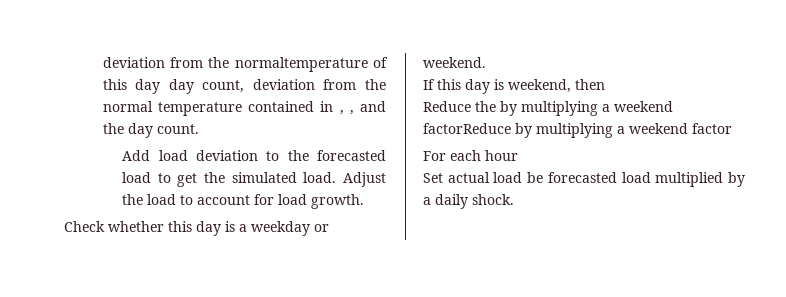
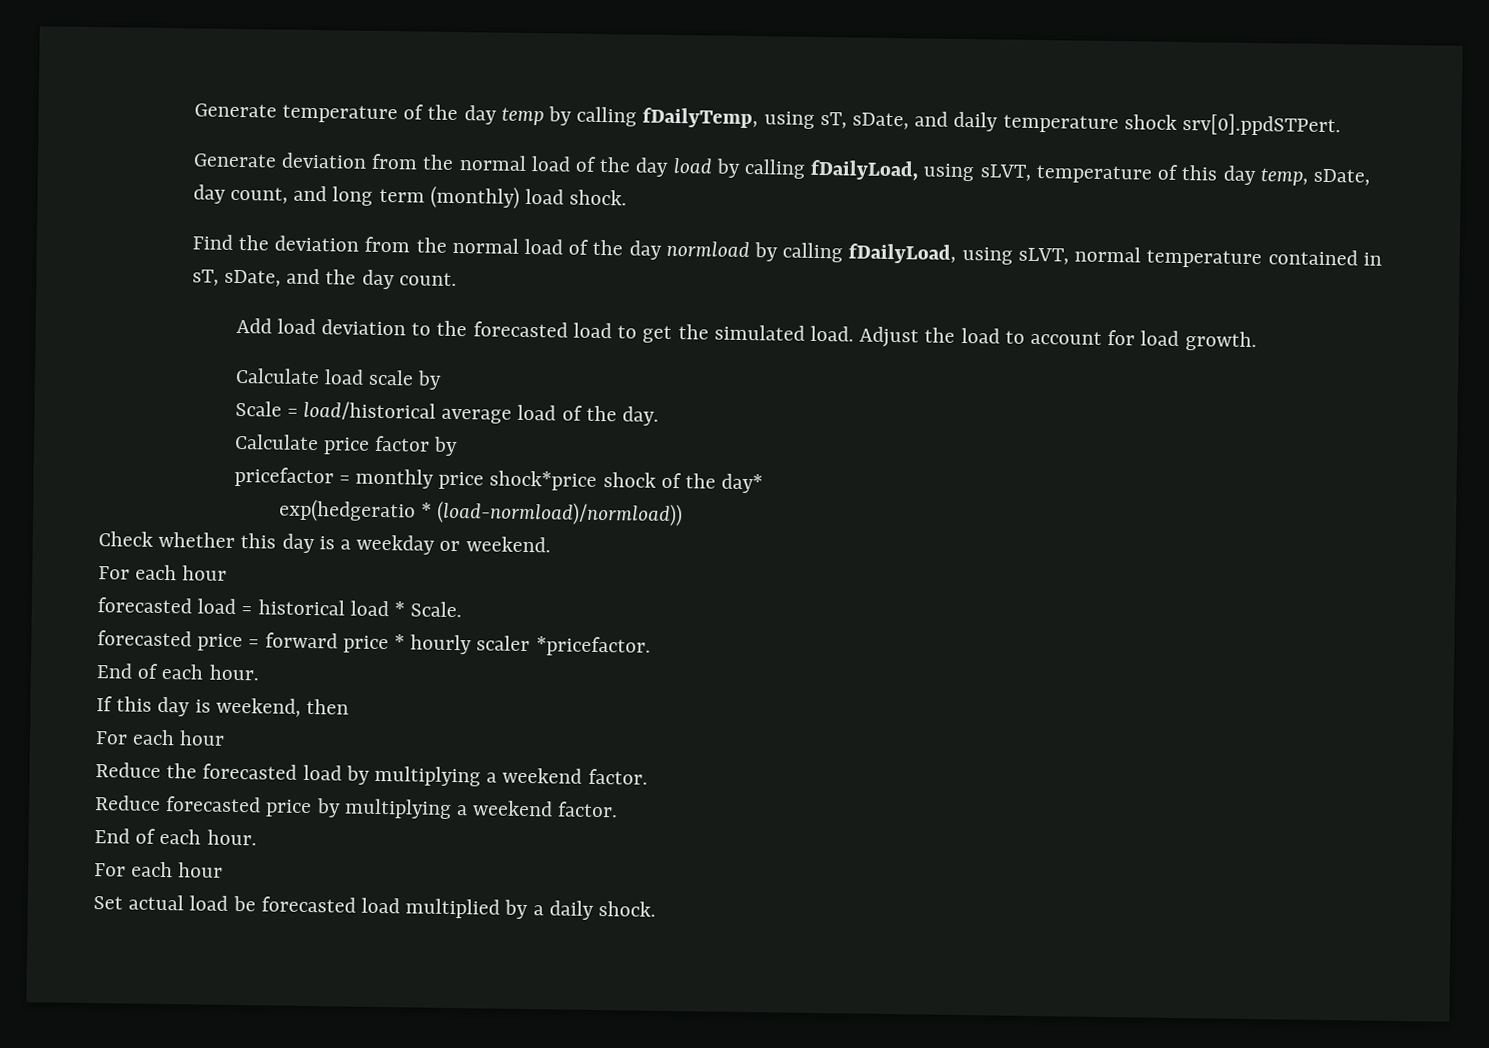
- deviation from the normaltemperature of this day day count, deviation from the normal temperature contained in , , and the day count.
+ Generate temperature of the day temp by calling fDailyTemp, using sT, sDate, and daily temperature shock srv[0].ppdSTPert.
+ Generate deviation from the normal load of the day load by calling fDailyLoad, using sLVT, temperature of this day temp, sDate, day count, and long term (monthly) load shock.
+ Find the deviation from the normal load of the day normload by calling fDailyLoad, using sLVT, normal temperature contained in sT, sDate, and the day count.
+ Calculate load scale by
+ Scale = load/historical average load of the day.
+ Calculate price factor by
+ pricefactor = monthly price shock*price shock of the day*
+ exp(hedgeratio * (load-normload)/normload))
  Check whether this day is a weekday or weekend.
+ For each hour
+ forecasted load = historical load * Scale.
+ forecasted price = forward price * hourly scaler *pricefactor.
+ End of each hour.
  If this day is weekend, then
+ For each hour
- Reduce the by multiplying a weekend factorReduce by multiplying a weekend factor
+ Reduce the forecasted load by multiplying a weekend factor.
+ Reduce forecasted price by multiplying a weekend factor.
+ End of each hour.

